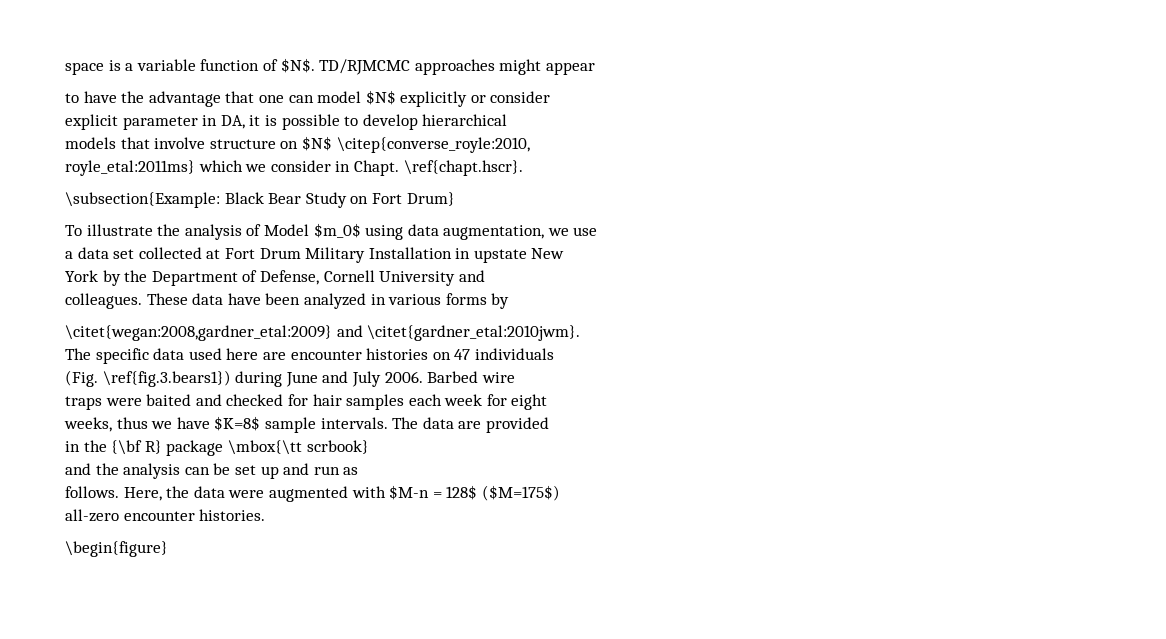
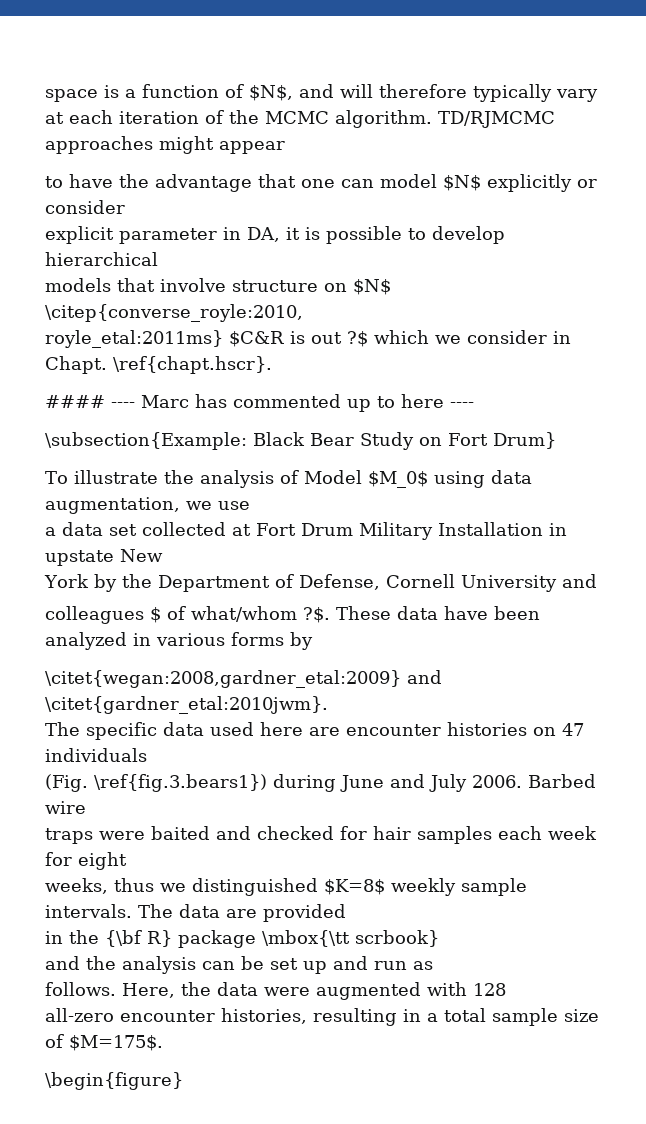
- space is a variable function of $N$.
+ space is a function of $N$, and will therefore typically vary at each iteration of the MCMC algorithm.
- royle_etal:2011ms} which we consider in Chapt.
+ royle_etal:2011ms} $C&R is out ?$ which we consider in Chapt.
+ #### ---- Marc has commented up to here ----
- To illustrate the analysis of Model $m_0$ using data augmentation, we use
+ To illustrate the analysis of Model $M_0$ using data augmentation, we use
- colleagues.
+ colleagues $ of what/whom ?$.
- weeks, thus we have $K=8$ sample intervals.
+ weeks, thus we distinguished $K=8$ weekly sample intervals.
- Here, the data were augmented with $M-n = 128$ ($M=175$)
- all-zero encounter histories.
+ Here, the data were augmented with 128
+ all-zero encounter histories, resulting in a total sample size of $M=175$.

